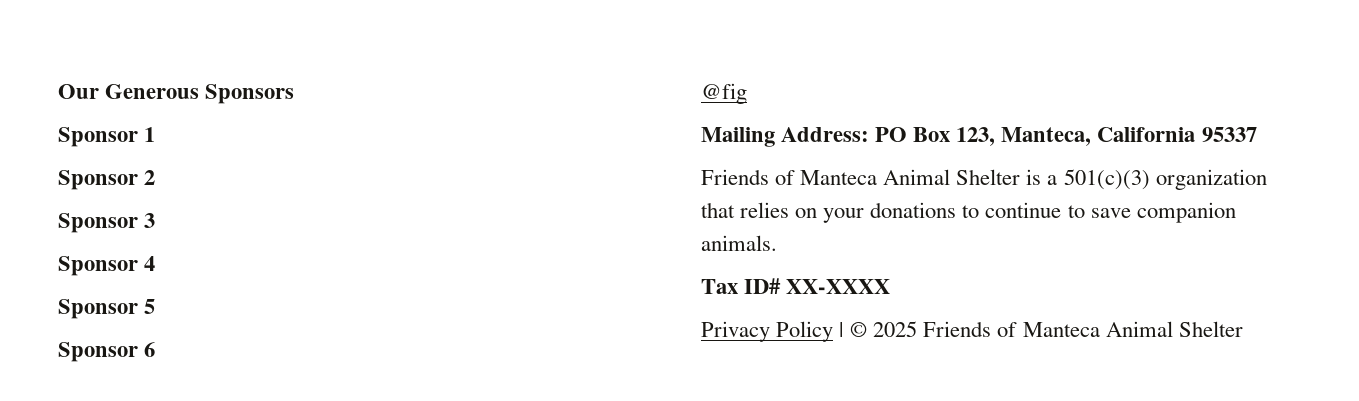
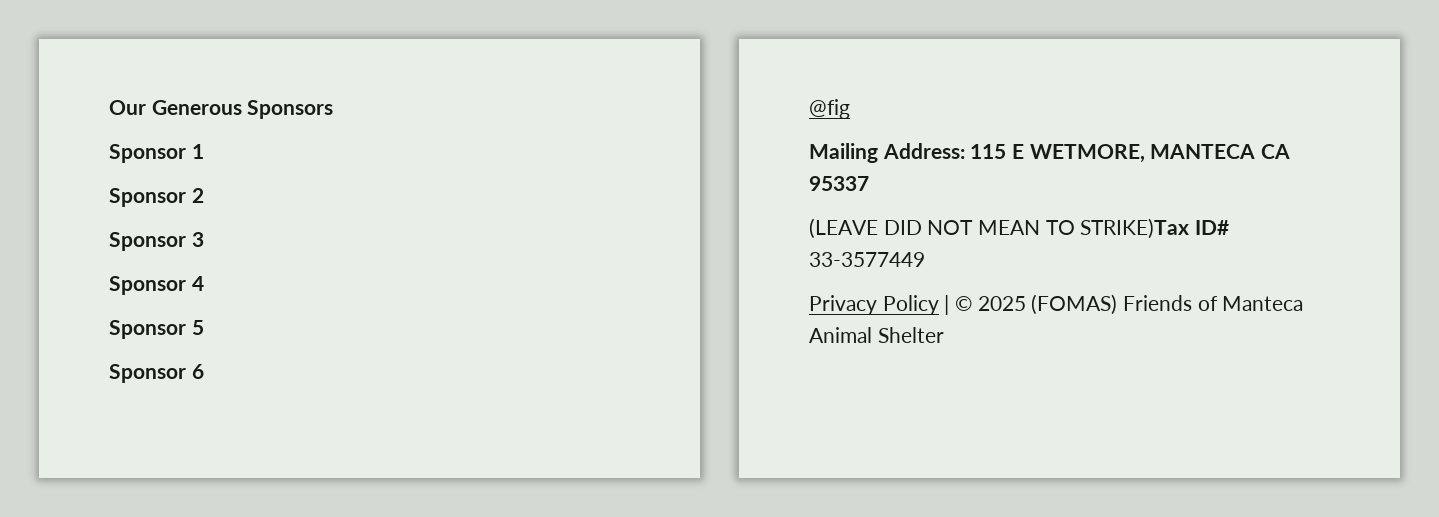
- Mailing Address: PO Box 123, Manteca, California 95337
- Friends of Manteca Animal Shelter is a 501(c)(3) organization that relies on your donations to continue to save companion animals.
- Tax ID# XX-XXXX
+ Mailing Address: 115 E WETMORE, MANTECA CA 95337
+ (LEAVE DID NOT MEAN TO STRIKE)Tax ID# 33-3577449
- Privacy Policy | © 2025 Friends of Manteca Animal Shelter
+ Privacy Policy | © 2025 (FOMAS) Friends of Manteca Animal Shelter

